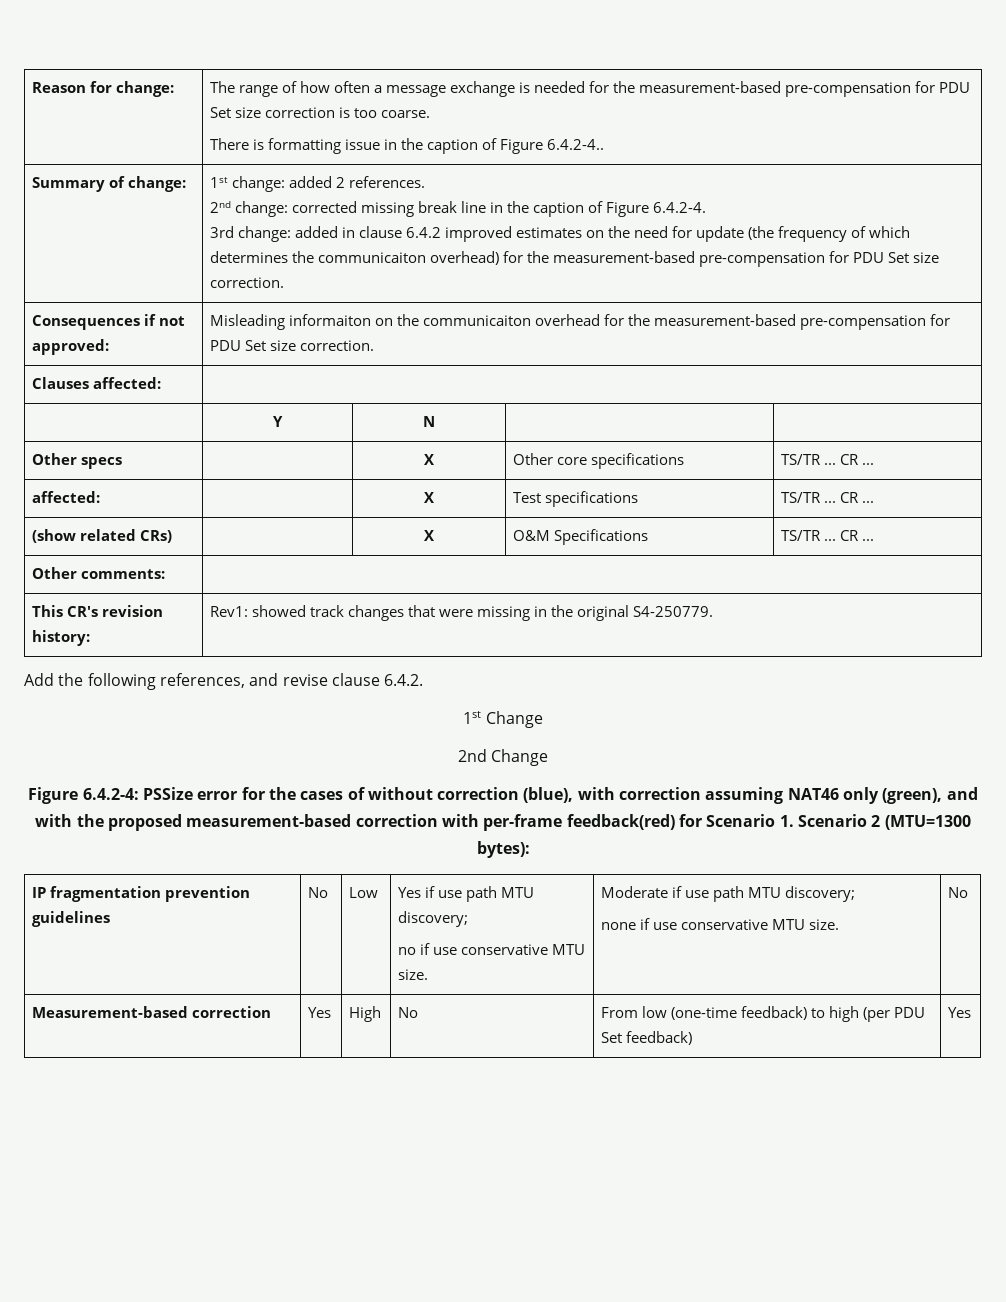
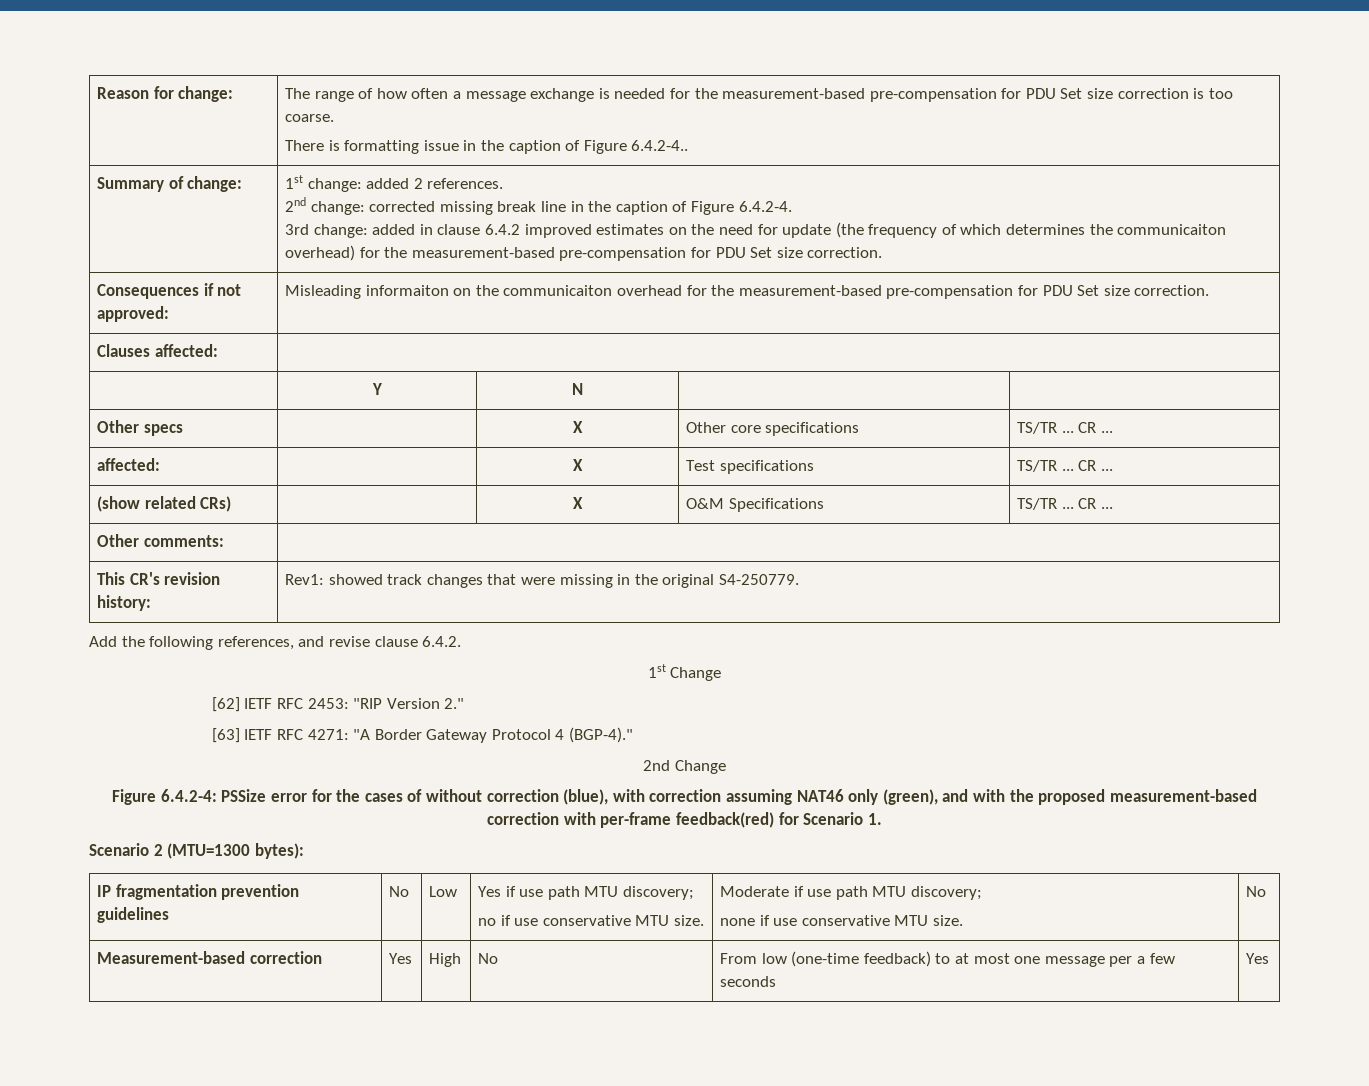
+ [62] IETF RFC 2453: "RIP Version 2."
+ [63] IETF RFC 4271: "A Border Gateway Protocol 4 (BGP-4)."
- Figure 6.4.2-4: PSSize error for the cases of without correction (blue), with correction assuming NAT46 only (green), and with the proposed measurement-based correction with per-frame feedback(red) for Scenario 1. Scenario 2 (MTU=1300 bytes):
+ Figure 6.4.2-4: PSSize error for the cases of without correction (blue), with correction assuming NAT46 only (green), and with the proposed measurement-based correction with per-frame feedback(red) for Scenario 1.
+ Scenario 2 (MTU=1300 bytes):
- Measurement-based correction | Yes | High | No | From low (one-time feedback) to high (per PDU Set feedback) | Yes
+ Measurement-based correction | Yes | High | No | From low (one-time feedback) to at most one message per a few seconds | Yes

